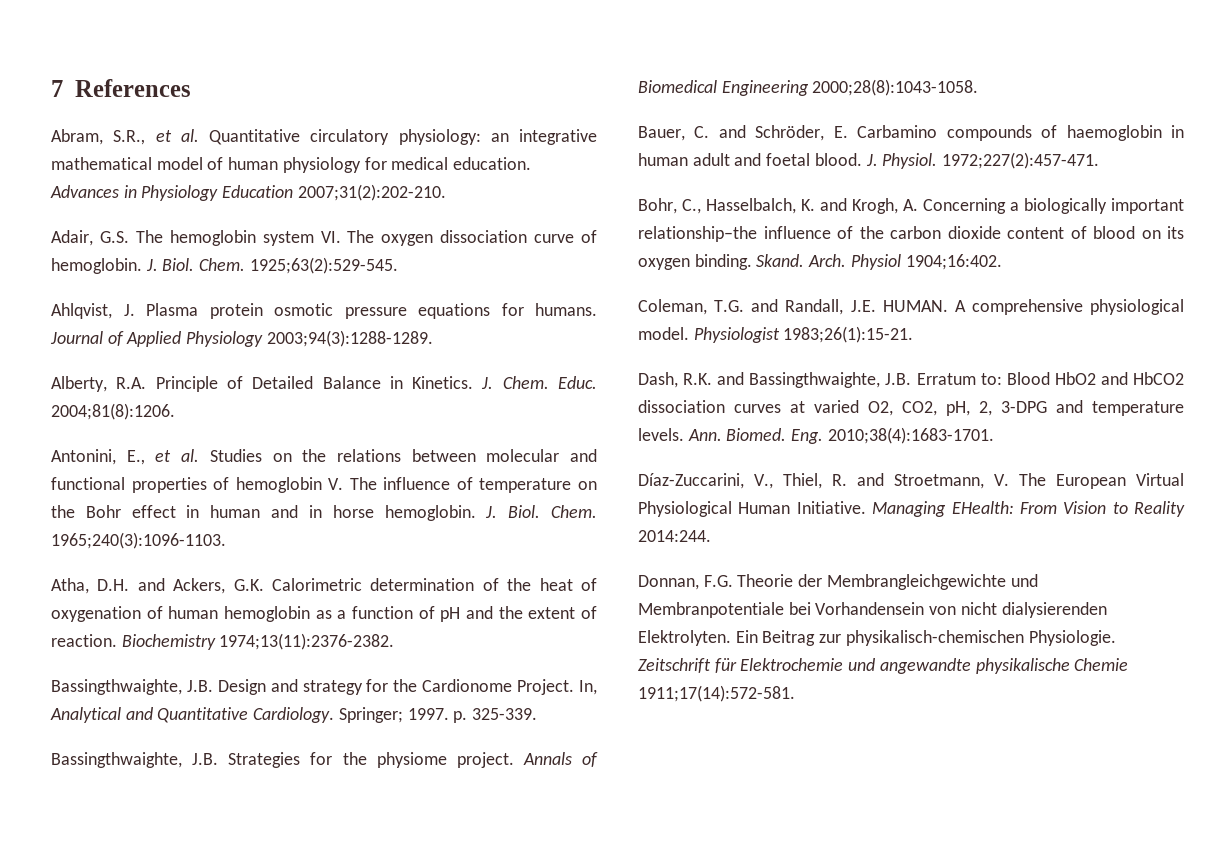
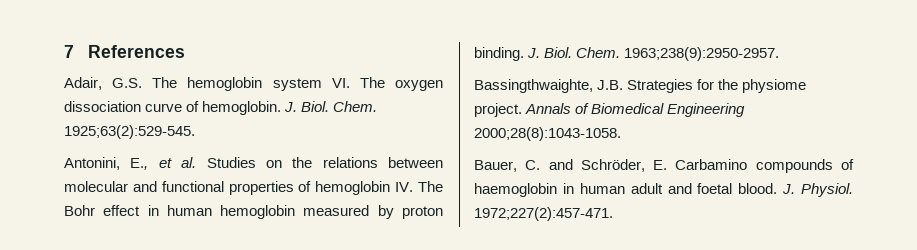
- Abram, S.R., et al. Quantitative circulatory physiology: an integrative mathematical model of human physiology for medical education. Advances in Physiology Education 2007;31(2):202-210.
- Ahlqvist, J. Plasma protein osmotic pressure equations for humans. Journal of Applied Physiology 2003;94(3):1288-1289.
- Alberty, R.A. Principle of Detailed Balance in Kinetics. J. Chem. Educ. 2004;81(8):1206.
- Antonini, E., et al. Studies on the relations between molecular and functional properties of hemoglobin V. The influence of temperature on the Bohr effect in human and in horse hemoglobin. J. Biol. Chem. 1965;240(3):1096-1103.
- Atha, D.H. and Ackers, G.K. Calorimetric determination of the heat of oxygenation of human hemoglobin as a function of pH and the extent of reaction. Biochemistry 1974;13(11):2376-2382.
- Bassingthwaighte, J.B. Design and strategy for the Cardionome Project. In, Analytical and Quantitative Cardiology. Springer; 1997. p. 325-339.
+ Antonini, E., et al. Studies on the relations between molecular and functional properties of hemoglobin IV. The Bohr effect in human hemoglobin measured by proton binding. J. Biol. Chem. 1963;238(9):2950-2957.
- Bohr, C., Hasselbalch, K. and Krogh, A. Concerning a biologically important relationship–the influence of the carbon dioxide content of blood on its oxygen binding. Skand. Arch. Physiol 1904;16:402.
- Coleman, T.G. and Randall, J.E. HUMAN. A comprehensive physiological model. Physiologist 1983;26(1):15-21.
- Dash, R.K. and Bassingthwaighte, J.B. Erratum to: Blood HbO2 and HbCO2 dissociation curves at varied O2, CO2, pH, 2, 3-DPG and temperature levels. Ann. Biomed. Eng. 2010;38(4):1683-1701.
- Díaz-Zuccarini, V., Thiel, R. and Stroetmann, V. The European Virtual Physiological Human Initiative. Managing EHealth: From Vision to Reality 2014:244.
- Donnan, F.G. Theorie der Membrangleichgewichte und Membranpotentiale bei Vorhandensein von nicht dialysierenden Elektrolyten. Ein Beitrag zur physikalisch-chemischen Physiologie. Zeitschrift für Elektrochemie und angewandte physikalische Chemie 1911;17(14):572-581.

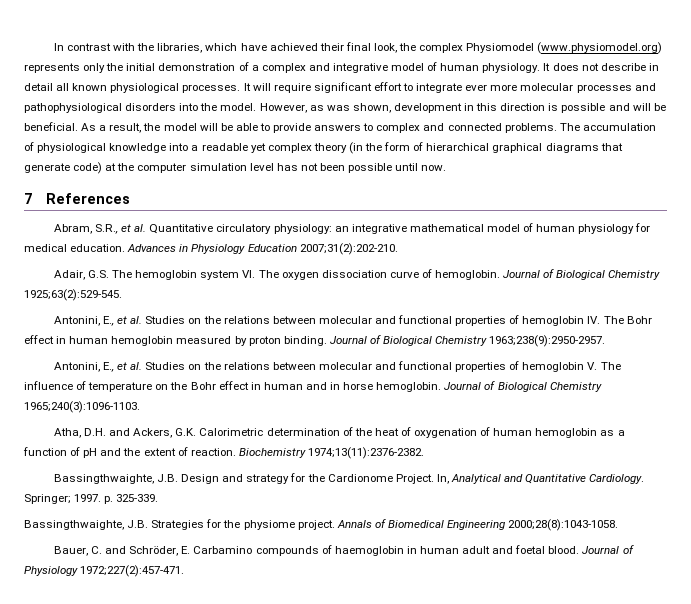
+ In contrast with the libraries, which have achieved their final look, the complex Physiomodel (www.physiomodel.org) represents only the initial demonstration of a complex and integrative model of human physiology. It does not describe in detail all known physiological processes. It will require significant effort to integrate ever more molecular processes and pathophysiological disorders into the model. However, as was shown, development in this direction is possible and will be beneficial. As a result, the model will be able to provide answers to complex and connected problems. The accumulation of physiological knowledge into a readable yet complex theory (in the form of hierarchical graphical diagrams that generate code) at the computer simulation level has not been possible until now.
  7 References
+ Abram, S.R., et al. Quantitative circulatory physiology: an integrative mathematical model of human physiology for medical education. Advances in Physiology Education 2007;31(2):202-210.
- J. Biol. Chem. 1925;63(2):529-545.
+ Journal of Biological Chemistry 1925;63(2):529-545.
- J. Biol. Chem. 1963;238(9):2950-2957.
+ Journal of Biological Chemistry 1963;238(9):2950-2957.
+ Antonini, E., et al. Studies on the relations between molecular and functional properties of hemoglobin V. The influence of temperature on the Bohr effect in human and in horse hemoglobin. Journal of Biological Chemistry 1965;240(3):1096-1103.
+ Atha, D.H. and Ackers, G.K. Calorimetric determination of the heat of oxygenation of human hemoglobin as a function of pH and the extent of reaction. Biochemistry 1974;13(11):2376-2382.
+ Bassingthwaighte, J.B. Design and strategy for the Cardionome Project. In, Analytical and Quantitative Cardiology. Springer; 1997. p. 325-339.
- J. Physiol. 1972;227(2):457-471.
+ Journal of Physiology 1972;227(2):457-471.

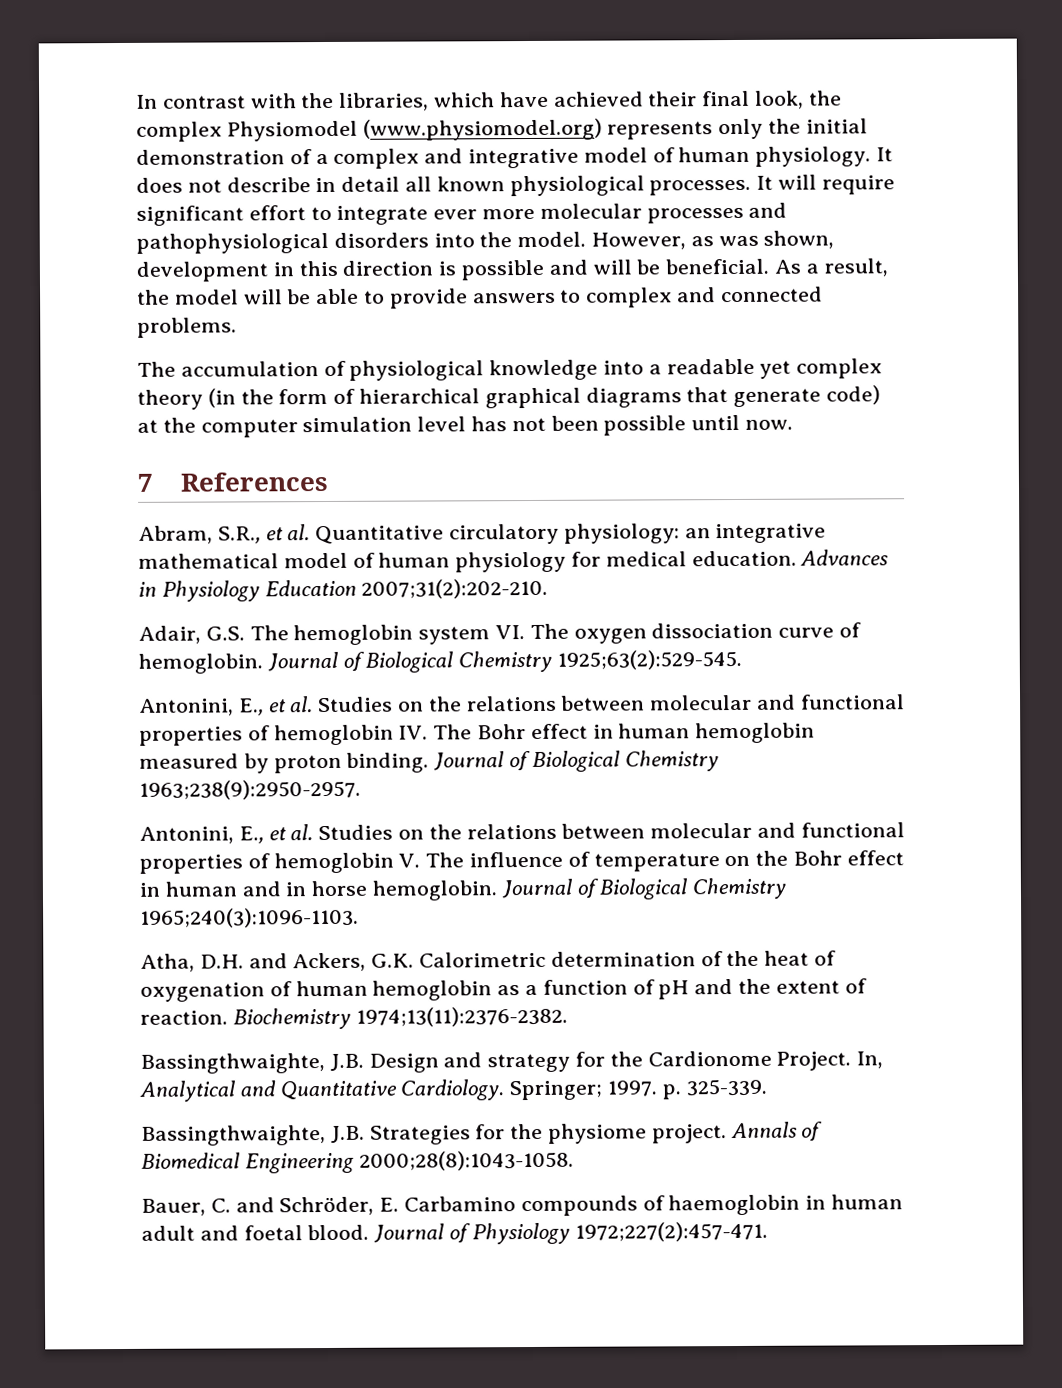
- As a result, the model will be able to provide answers to complex and connected problems. The accumulation of physiological knowledge into a readable yet complex theory (in the form of hierarchical graphical diagrams that generate code) at the computer simulation level has not been possible until now.
+ As a result, the model will be able to provide answers to complex and connected problems.
+ The accumulation of physiological knowledge into a readable yet complex theory (in the form of hierarchical graphical diagrams that generate code) at the computer simulation level has not been possible until now.

